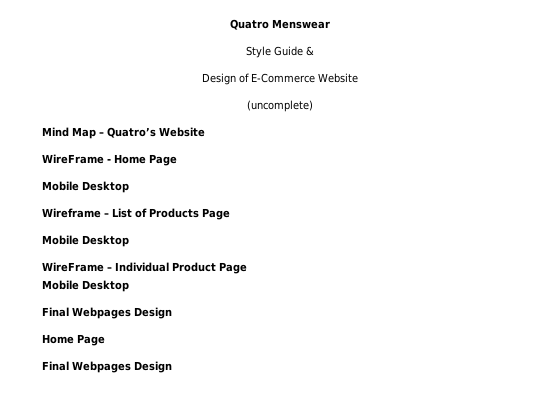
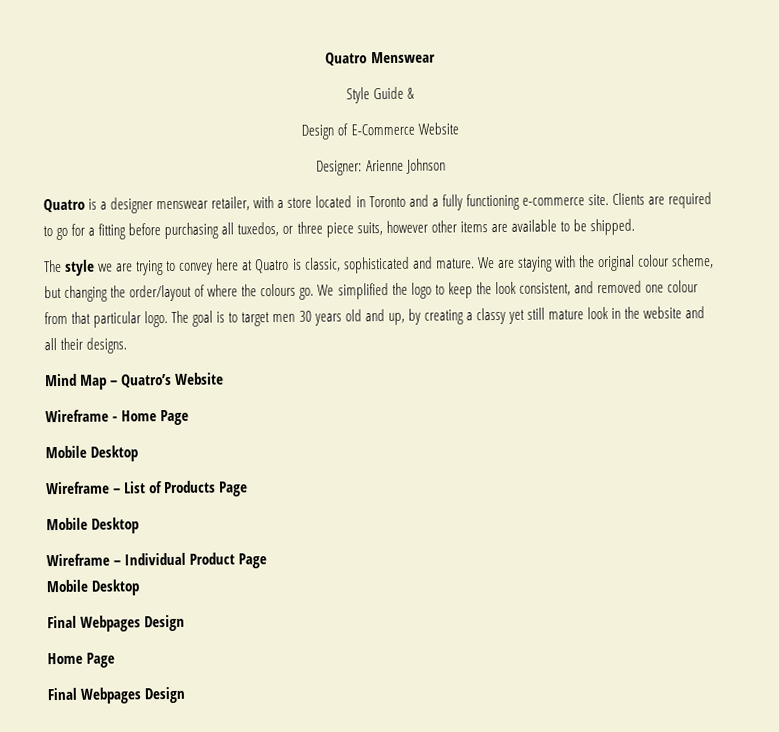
- (uncomplete)
+ Designer: Arienne Johnson
+ Quatro is a designer menswear retailer, with a store located in Toronto and a fully functioning e-commerce site. Clients are required to go for a fitting before purchasing all tuxedos, or three piece suits, however other items are available to be shipped.
+ The style we are trying to convey here at Quatro is classic, sophisticated and mature. We are staying with the original colour scheme, but changing the order/layout of where the colours go. We simplified the logo to keep the look consistent, and removed one colour from that particular logo. The goal is to target men 30 years old and up, by creating a classy yet still mature look in the website and all their designs.
- WireFrame - Home Page
+ Wireframe - Home Page
- WireFrame – Individual Product Page
+ Wireframe – Individual Product Page

